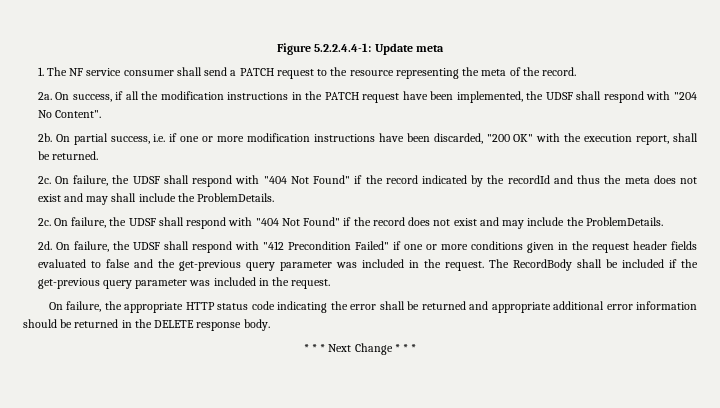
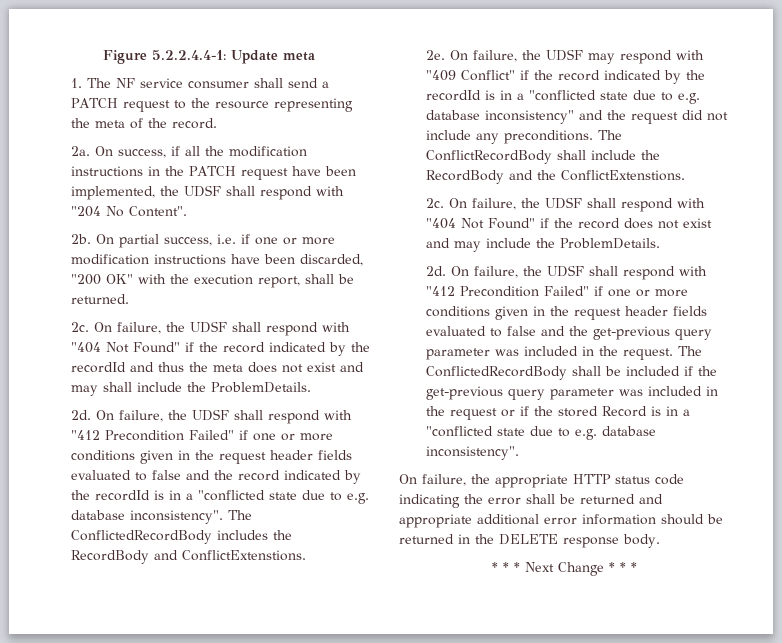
+ 2d. On failure, the UDSF shall respond with "412 Precondition Failed" if one or more conditions given in the request header fields evaluated to false and the record indicated by the recordId is in a "conflicted state due to e.g. database inconsistency". The ConflictedRecordBody includes the RecordBody and ConflictExtenstions.
+ 2e. On failure, the UDSF may respond with "409 Conflict" if the record indicated by the recordId is in a "conflicted state due to e.g. database inconsistency" and the request did not include any preconditions. The ConflictRecordBody shall include the RecordBody and the ConflictExtenstions.
- The RecordBody shall be included if the get-previous query parameter was included in the request.
+ The ConflictedRecordBody shall be included if the get-previous query parameter was included in the request or if the stored Record is in a "conflicted state due to e.g. database inconsistency".

